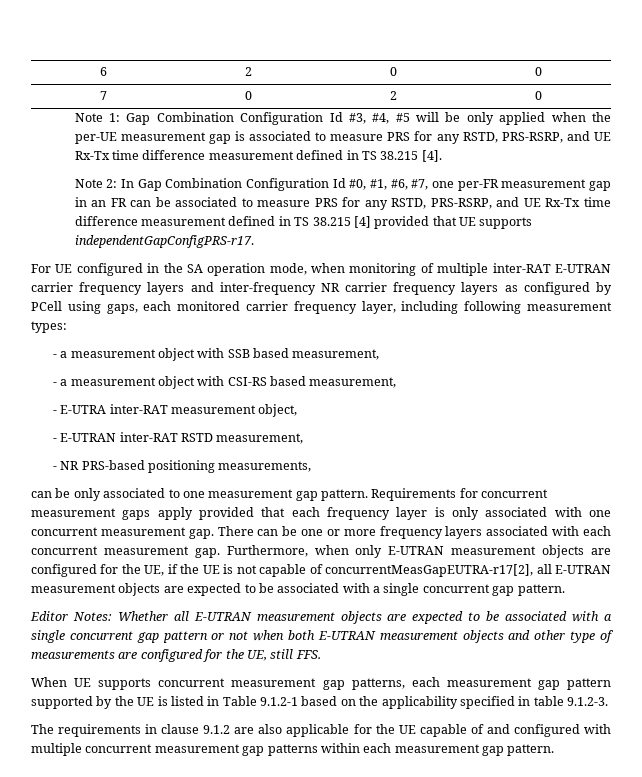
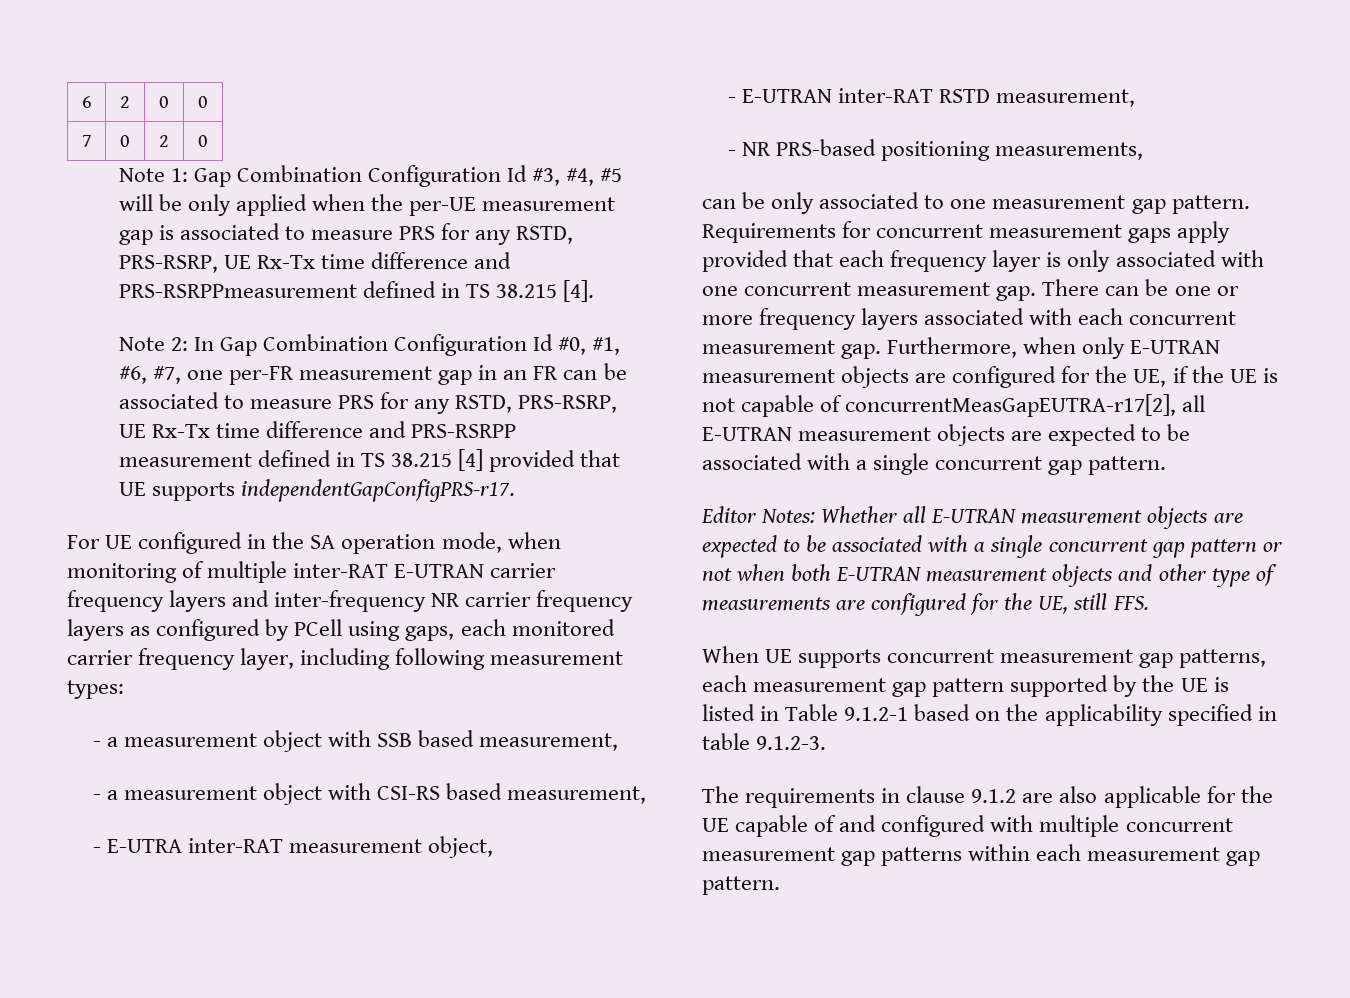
- Note 1: Gap Combination Configuration Id #3, #4, #5 will be only applied when the per-UE measurement gap is associated to measure PRS for any RSTD, PRS-RSRP, and UE Rx-Tx time difference measurement defined in TS 38.215 [4].
+ Note 1: Gap Combination Configuration Id #3, #4, #5 will be only applied when the per-UE measurement gap is associated to measure PRS for any RSTD, PRS-RSRP, UE Rx-Tx time difference and PRS-RSRPPmeasurement defined in TS 38.215 [4].
- Note 2: In Gap Combination Configuration Id #0, #1, #6, #7, one per-FR measurement gap in an FR can be associated to measure PRS for any RSTD, PRS-RSRP, and UE Rx-Tx time difference measurement defined in TS 38.215 [4] provided that UE supports independentGapConfigPRS-r17.
+ Note 2: In Gap Combination Configuration Id #0, #1, #6, #7, one per-FR measurement gap in an FR can be associated to measure PRS for any RSTD, PRS-RSRP, UE Rx-Tx time difference and PRS-RSRPP measurement defined in TS 38.215 [4] provided that UE supports independentGapConfigPRS-r17.

